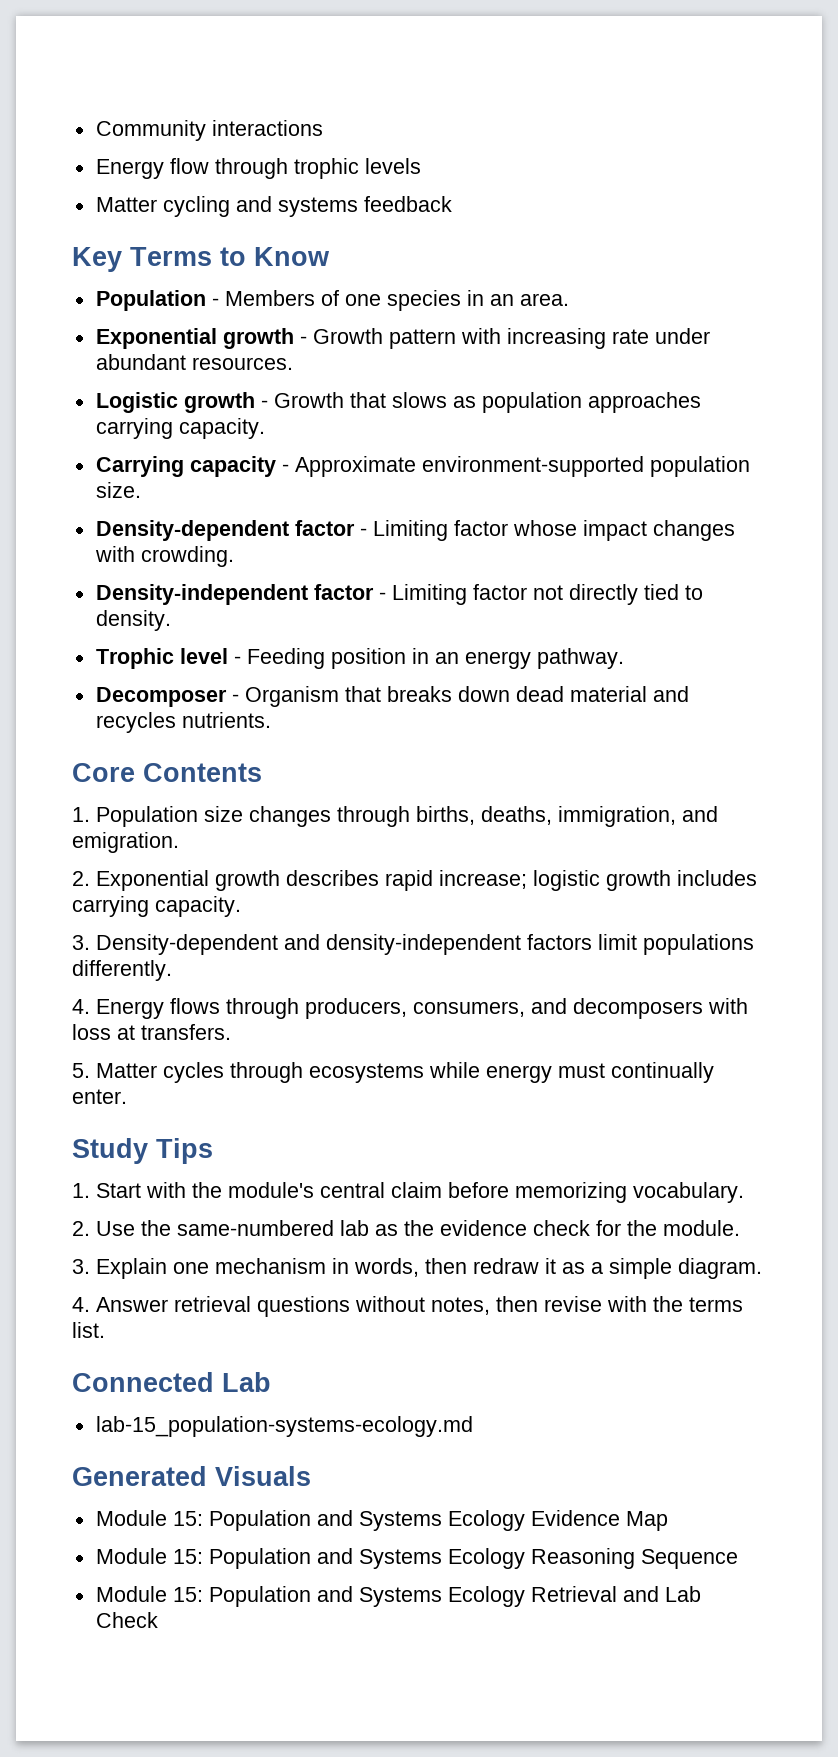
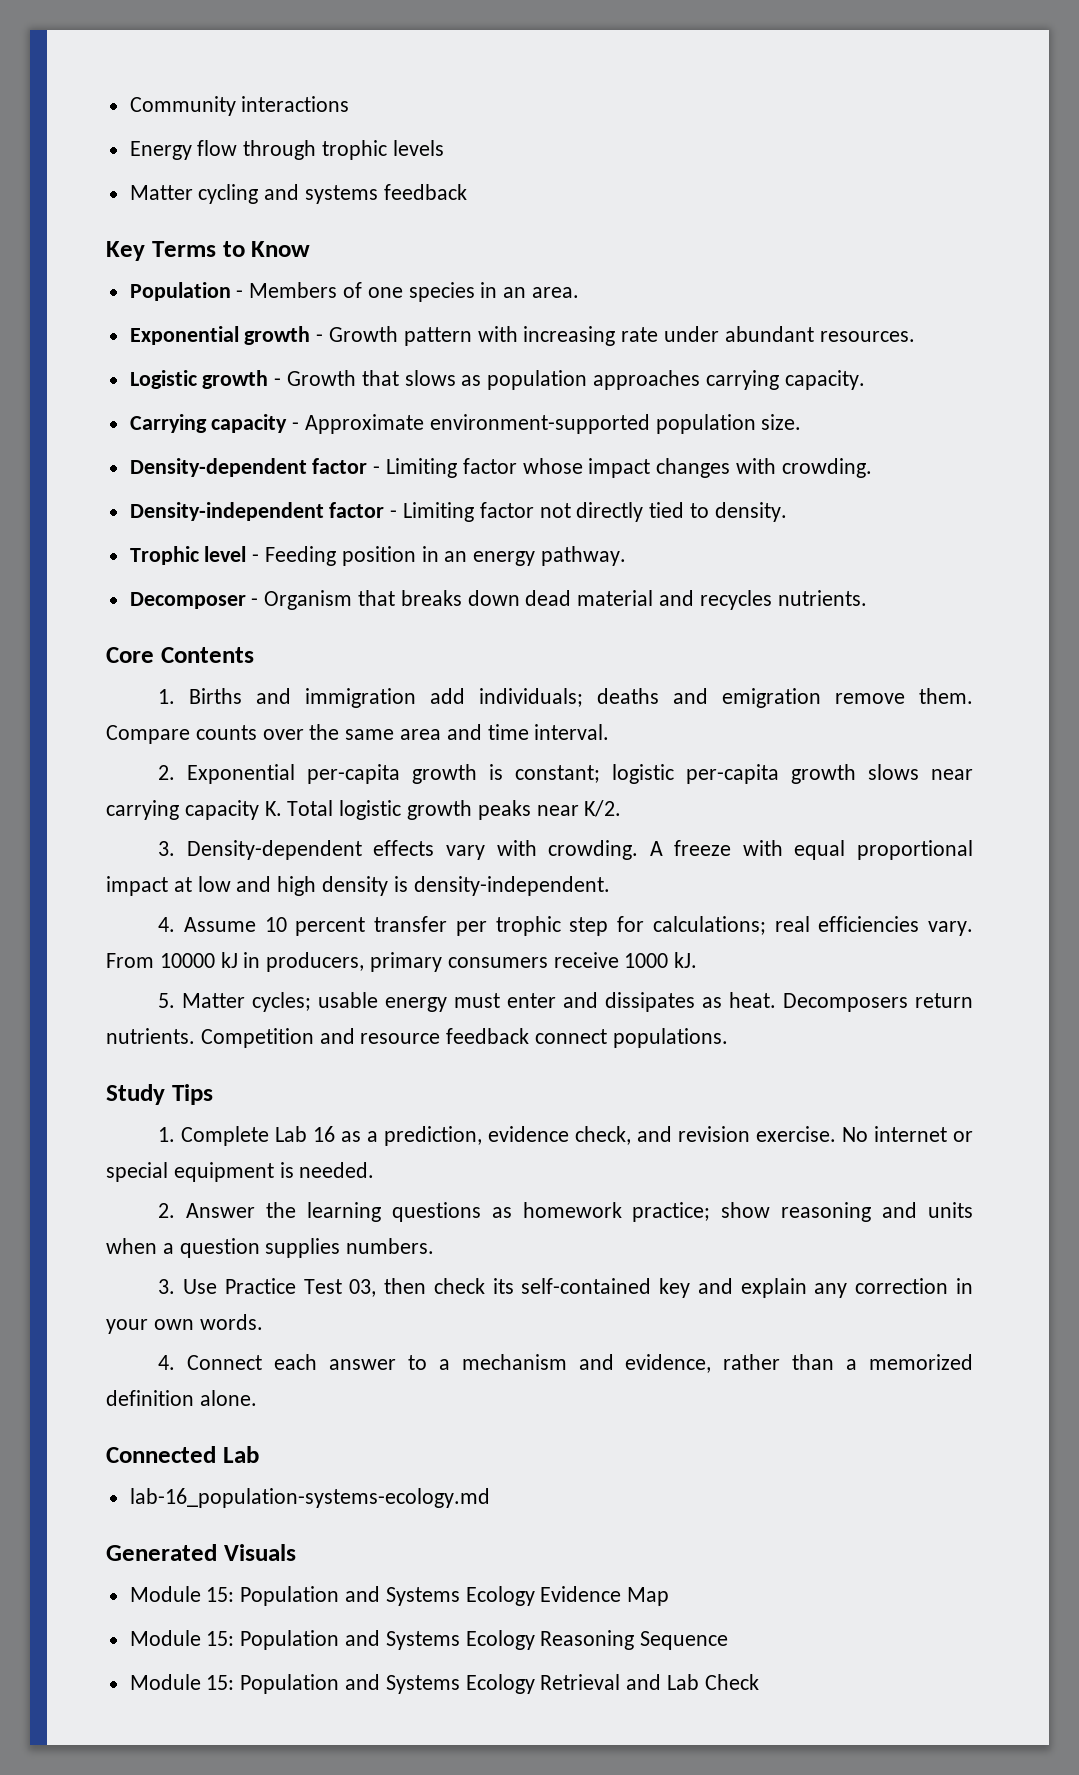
- 1. Population size changes through births, deaths, immigration, and emigration.
- 2. Exponential growth describes rapid increase; logistic growth includes carrying capacity.
- 3. Density-dependent and density-independent factors limit populations differently.
- 4. Energy flows through producers, consumers, and decomposers with loss at transfers.
- 5. Matter cycles through ecosystems while energy must continually enter.
+ 1. Births and immigration add individuals; deaths and emigration remove them. Compare counts over the same area and time interval.
+ 2. Exponential per-capita growth is constant; logistic per-capita growth slows near carrying capacity K. Total logistic growth peaks near K/2.
+ 3. Density-dependent effects vary with crowding. A freeze with equal proportional impact at low and high density is density-independent.
+ 4. Assume 10 percent transfer per trophic step for calculations; real efficiencies vary. From 10000 kJ in producers, primary consumers receive 1000 kJ.
+ 5. Matter cycles; usable energy must enter and dissipates as heat. Decomposers return nutrients. Competition and resource feedback connect populations.
  Study Tips
- 1. Start with the module's central claim before memorizing vocabulary.
- 2. Use the same-numbered lab as the evidence check for the module.
- 3. Explain one mechanism in words, then redraw it as a simple diagram.
- 4. Answer retrieval questions without notes, then revise with the terms list.
+ 1. Complete Lab 16 as a prediction, evidence check, and revision exercise. No internet or special equipment is needed.
+ 2. Answer the learning questions as homework practice; show reasoning and units when a question supplies numbers.
+ 3. Use Practice Test 03, then check its self-contained key and explain any correction in your own words.
+ 4. Connect each answer to a mechanism and evidence, rather than a memorized definition alone.
- lab-15_population-systems-ecology.md
+ lab-16_population-systems-ecology.md

